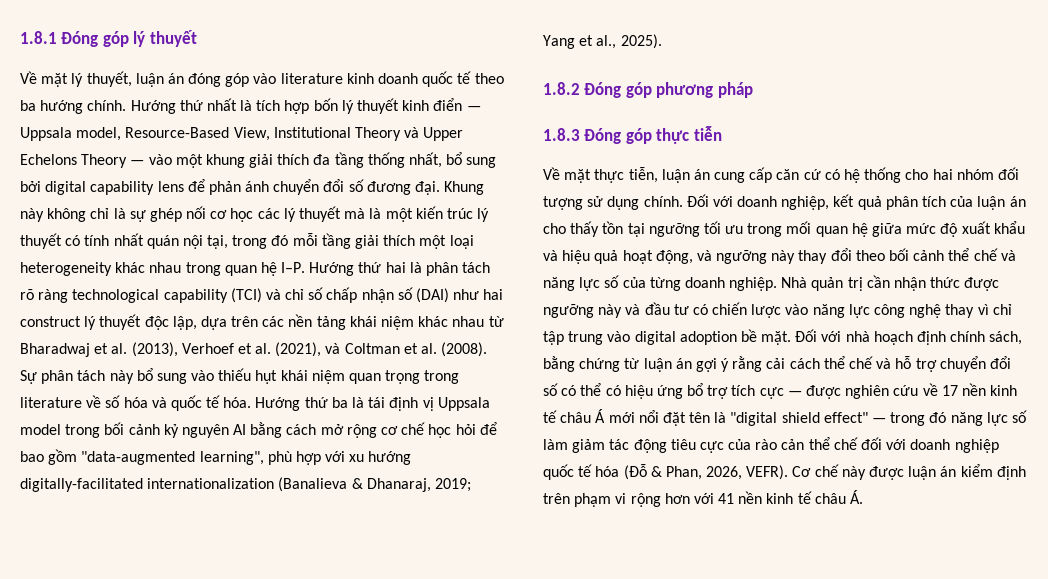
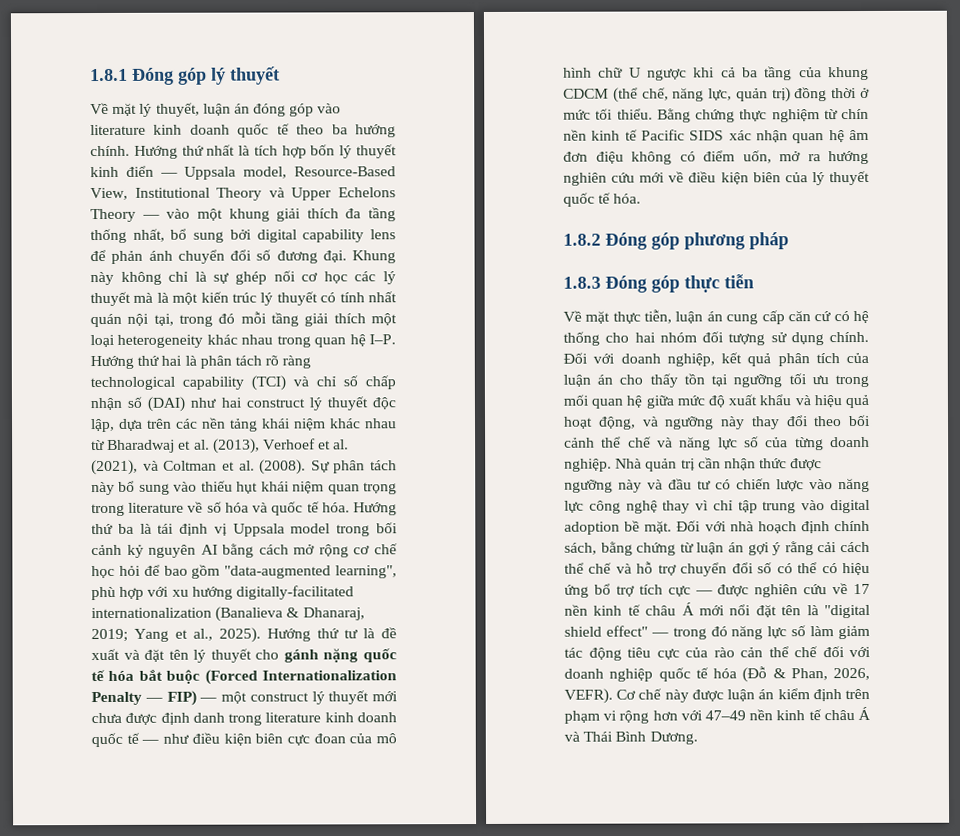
+ Hướng thứ tư là đề xuất và đặt tên lý thuyết cho gánh nặng quốc tế hóa bắt buộc (Forced Internationalization Penalty — FIP) — một construct lý thuyết mới chưa được định danh trong literature kinh doanh quốc tế — như điều kiện biên cực đoan của mô hình chữ U ngược khi cả ba tầng của khung CDCM (thể chế, năng lực, quản trị) đồng thời ở mức tối thiểu. Bằng chứng thực nghiệm từ chín nền kinh tế Pacific SIDS xác nhận quan hệ âm đơn điệu không có điểm uốn, mở ra hướng nghiên cứu mới về điều kiện biên của lý thuyết quốc tế hóa.
- Cơ chế này được luận án kiểm định trên phạm vi rộng hơn với 41 nền kinh tế châu Á.
+ Cơ chế này được luận án kiểm định trên phạm vi rộng hơn với 47–49 nền kinh tế châu Á và Thái Bình Dương.

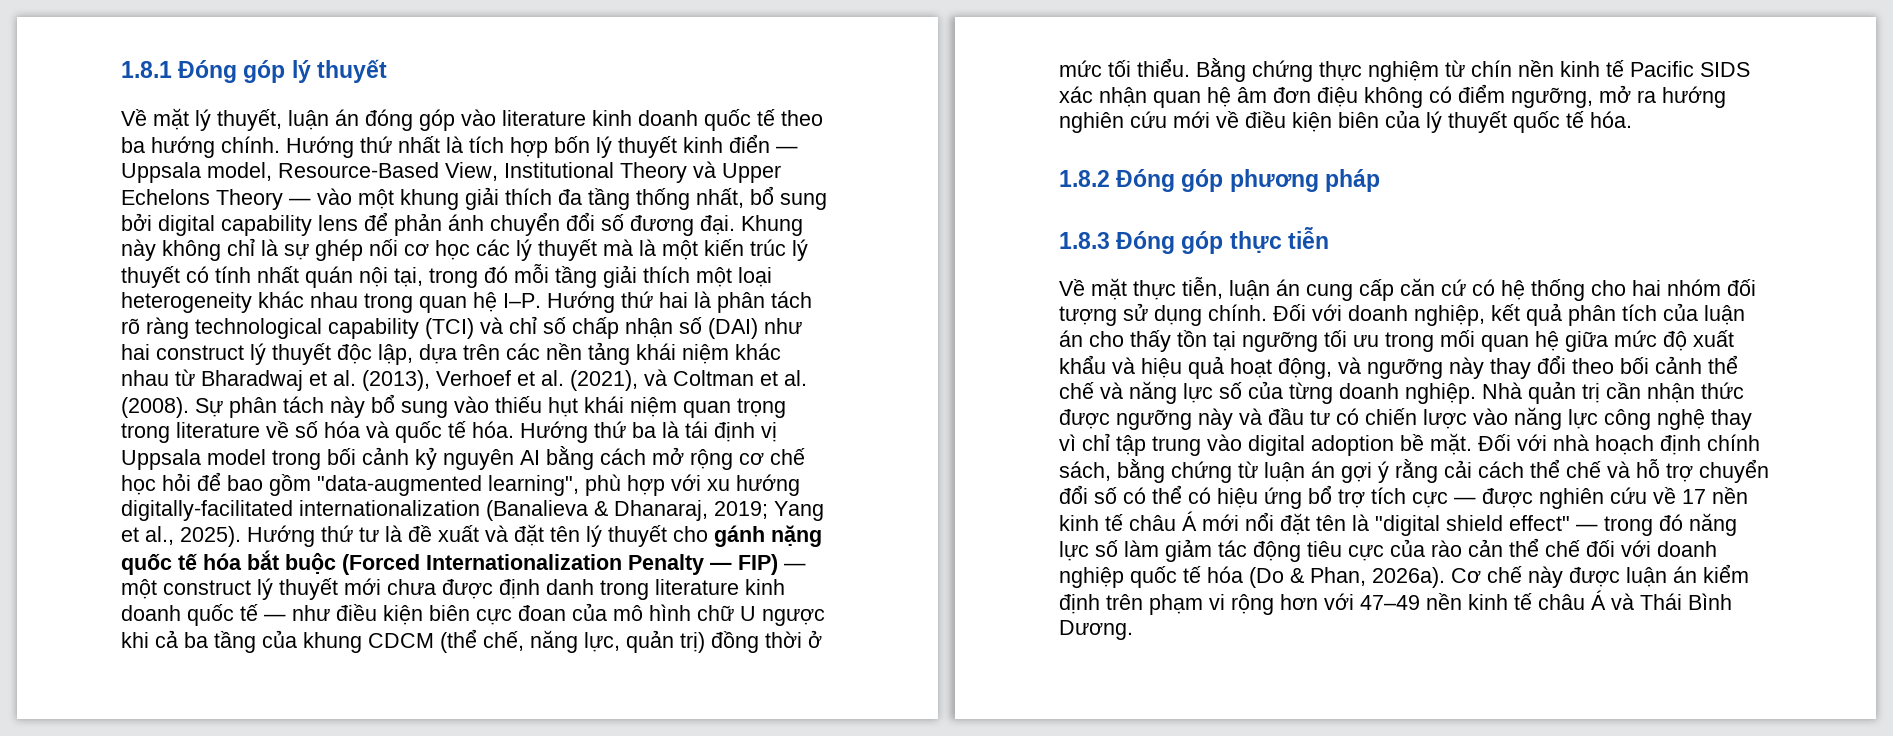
- Bằng chứng thực nghiệm từ chín nền kinh tế Pacific SIDS xác nhận quan hệ âm đơn điệu không có điểm uốn, mở ra hướng nghiên cứu mới về điều kiện biên của lý thuyết quốc tế hóa.
+ Bằng chứng thực nghiệm từ chín nền kinh tế Pacific SIDS xác nhận quan hệ âm đơn điệu không có điểm ngưỡng, mở ra hướng nghiên cứu mới về điều kiện biên của lý thuyết quốc tế hóa.
- Đối với nhà hoạch định chính sách, bằng chứng từ luận án gợi ý rằng cải cách thể chế và hỗ trợ chuyển đổi số có thể có hiệu ứng bổ trợ tích cực — được nghiên cứu về 17 nền kinh tế châu Á mới nổi đặt tên là "digital shield effect" — trong đó năng lực số làm giảm tác động tiêu cực của rào cản thể chế đối với doanh nghiệp quốc tế hóa (Đỗ & Phan, 2026, VEFR).
+ Đối với nhà hoạch định chính sách, bằng chứng từ luận án gợi ý rằng cải cách thể chế và hỗ trợ chuyển đổi số có thể có hiệu ứng bổ trợ tích cực — được nghiên cứu về 17 nền kinh tế châu Á mới nổi đặt tên là "digital shield effect" — trong đó năng lực số làm giảm tác động tiêu cực của rào cản thể chế đối với doanh nghiệp quốc tế hóa (Do & Phan, 2026a).

